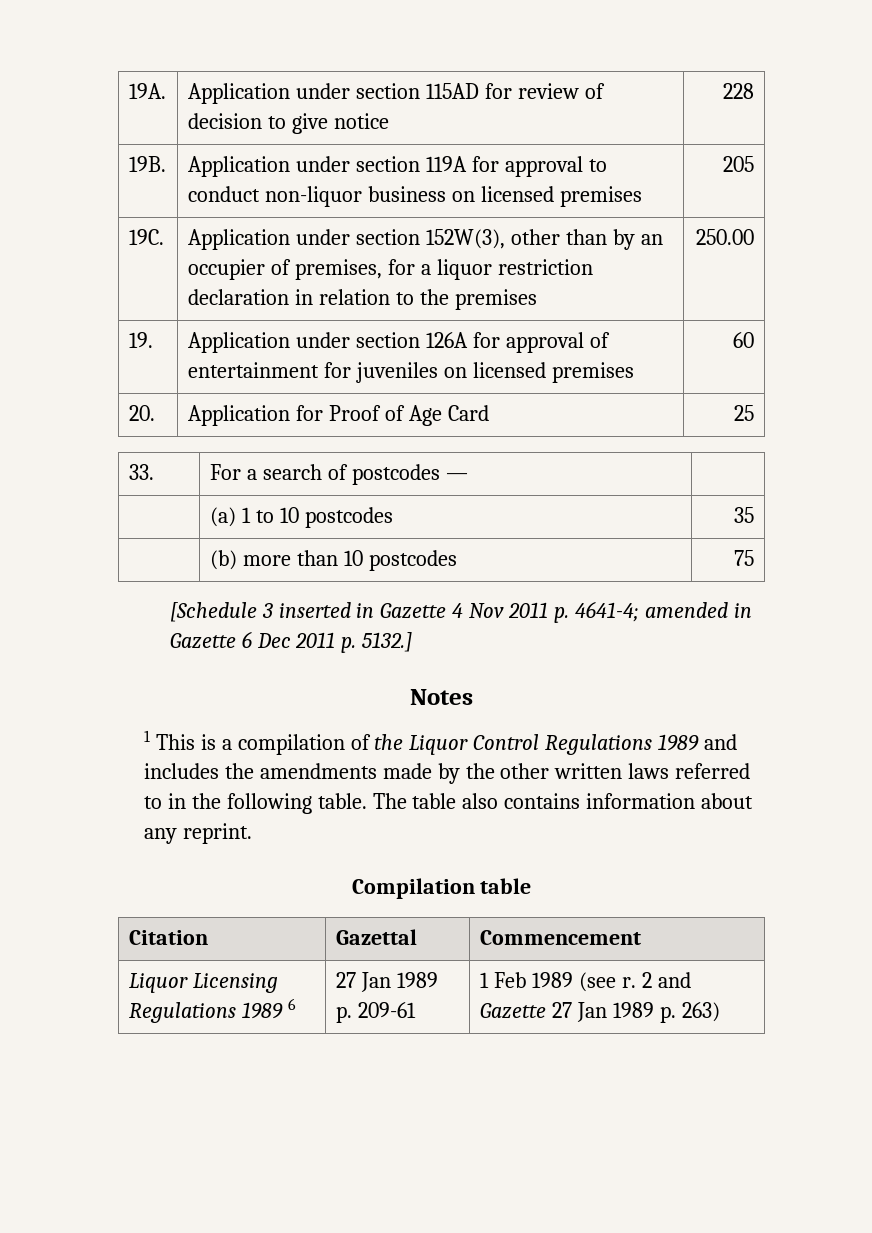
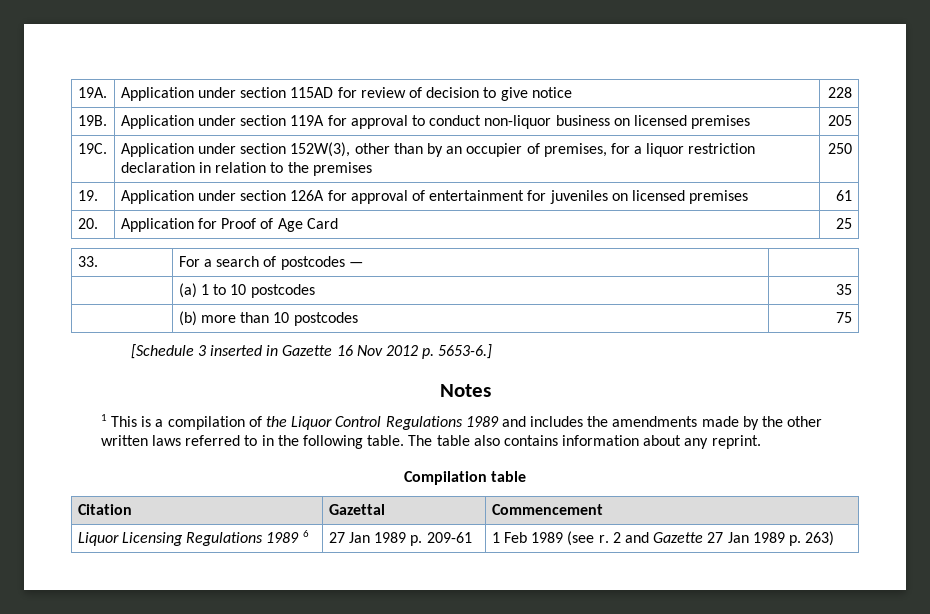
- 19C. | Application under section 152W(3), other than by an occupier of premises, for a liquor restriction declaration in relation to the premises | 250.00
+ 19C. | Application under section 152W(3), other than by an occupier of premises, for a liquor restriction declaration in relation to the premises | 250
- 19. | Application under section 126A for approval of entertainment for juveniles on licensed premises | 60
+ 19. | Application under section 126A for approval of entertainment for juveniles on licensed premises | 61
- [Schedule 3 inserted in Gazette 4 Nov 2011 p. 4641-4; amended in Gazette 6 Dec 2011 p. 5132.]
+ [Schedule 3 inserted in Gazette 16 Nov 2012 p. 5653-6.]

